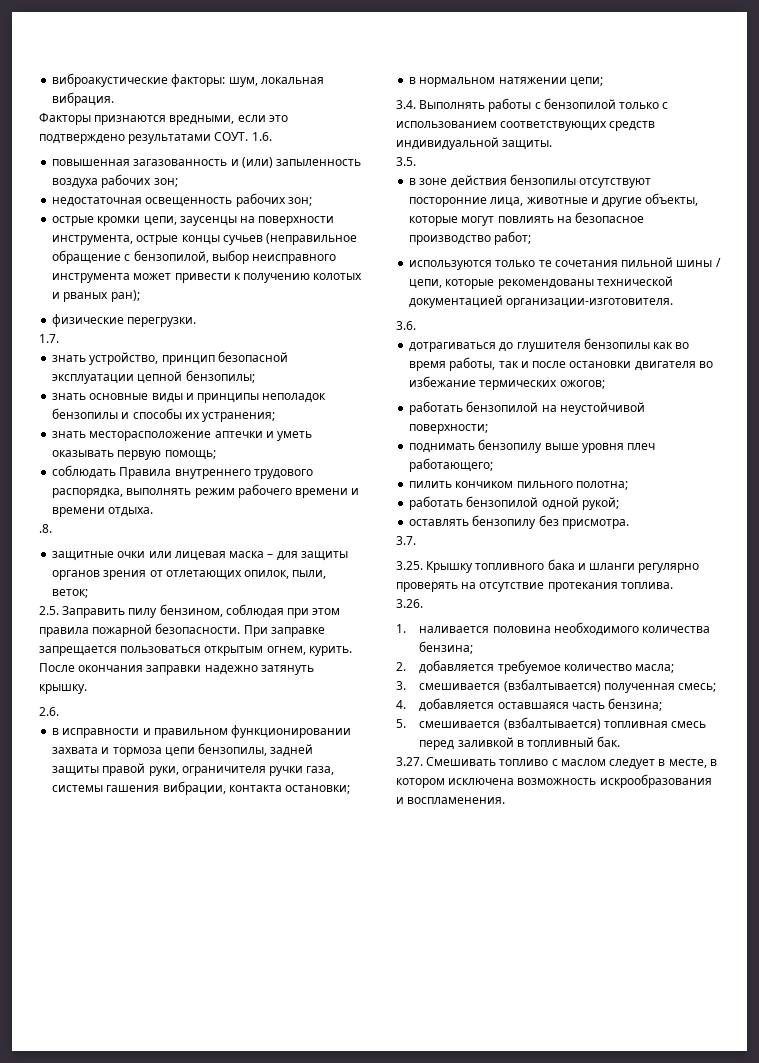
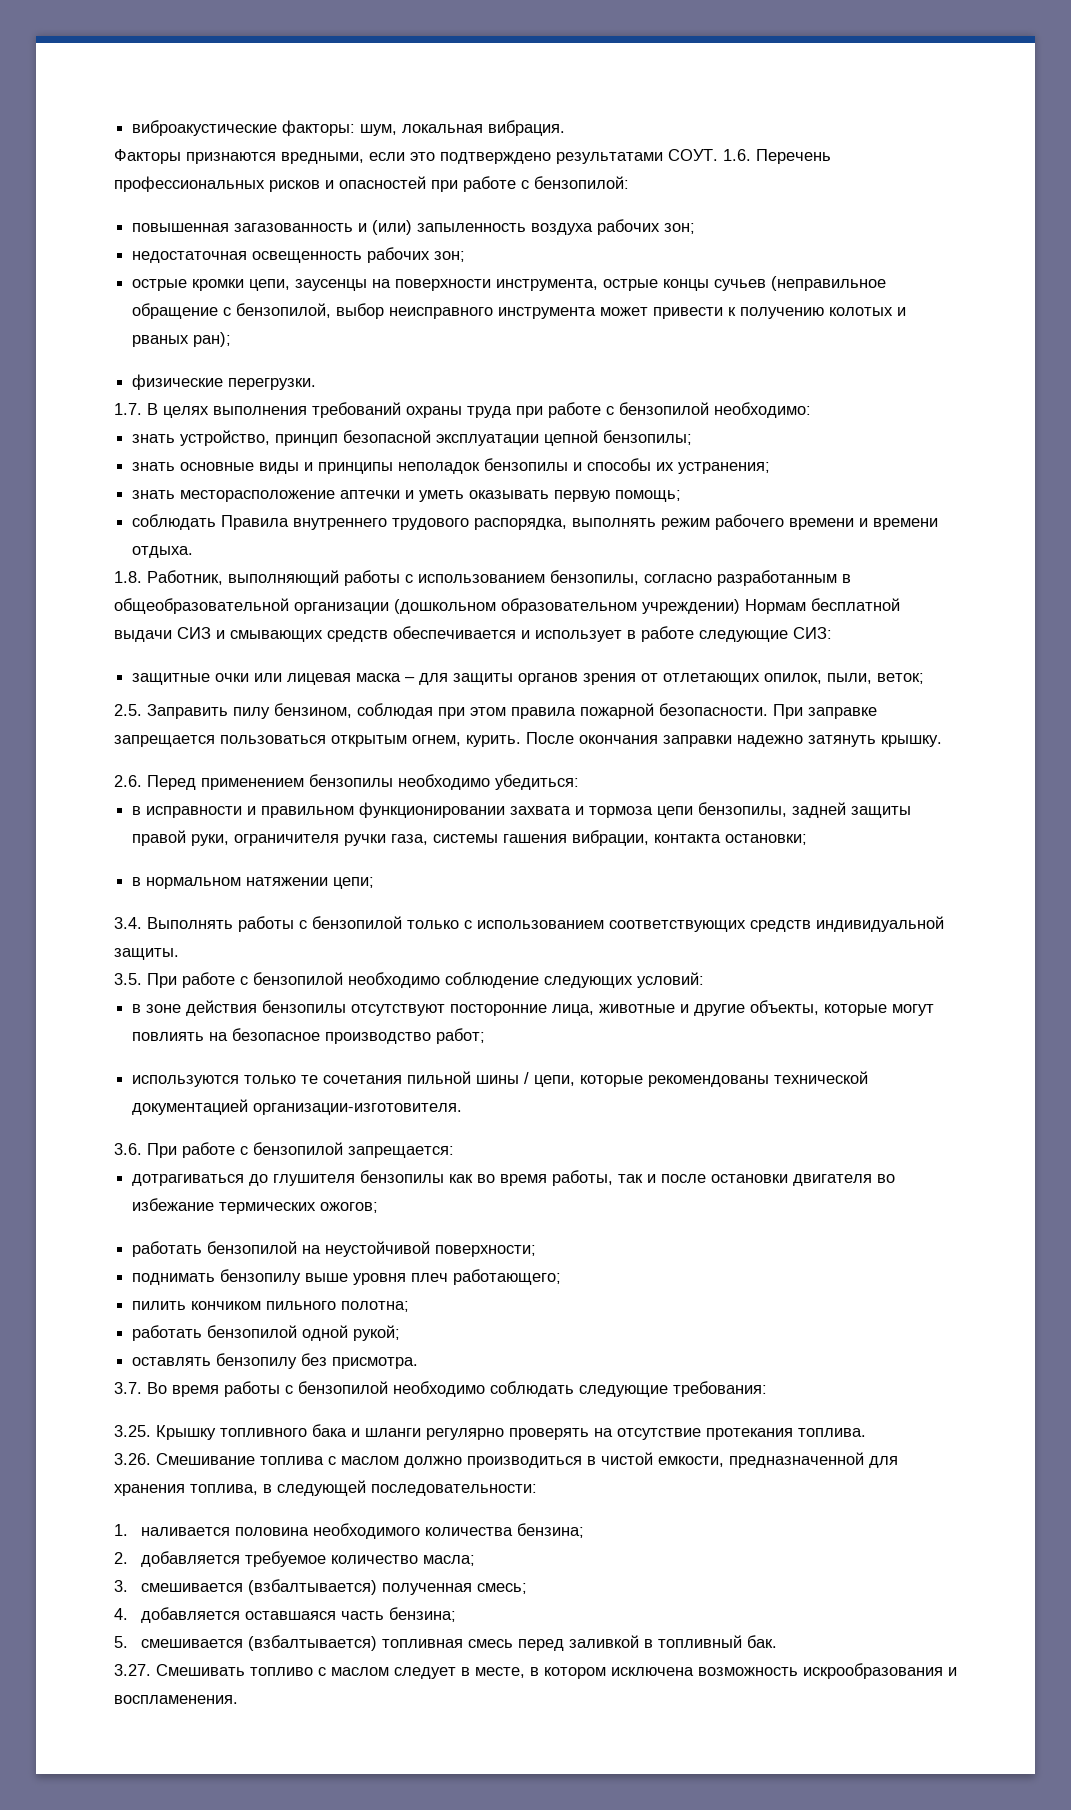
- 1.6.
+ 1.6. Перечень профессиональных рисков и опасностей при работе с бензопилой:
- 1.7.
+ 1.7. В целях выполнения требований охраны труда при работе с бензопилой необходимо:
- .8.
+ 1.8. Работник, выполняющий работы с использованием бензопилы, согласно разработанным в общеобразовательной организации (дошкольном образовательном учреждении) Нормам бесплатной выдачи СИЗ и смывающих средств обеспечивается и использует в работе следующие СИЗ:
- 2.6.
+ 2.6. Перед применением бензопилы необходимо убедиться:
- 3.5.
+ 3.5. При работе с бензопилой необходимо соблюдение следующих условий:
- 3.6.
+ 3.6. При работе с бензопилой запрещается:
- 3.7.
+ 3.7. Во время работы с бензопилой необходимо соблюдать следующие требования:
- 3.26.
+ 3.26. Смешивание топлива с маслом должно производиться в чистой емкости, предназначенной для хранения топлива, в следующей последовательности:

